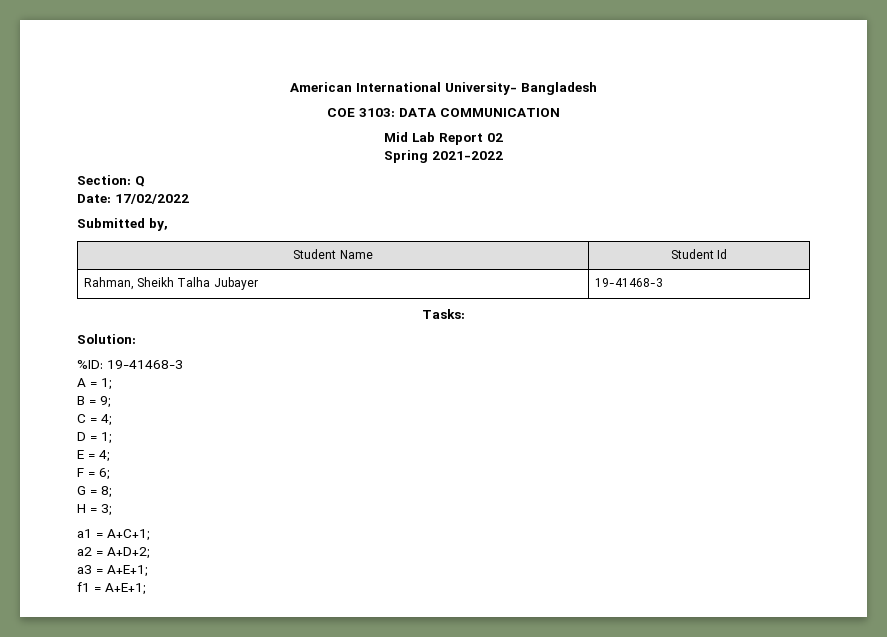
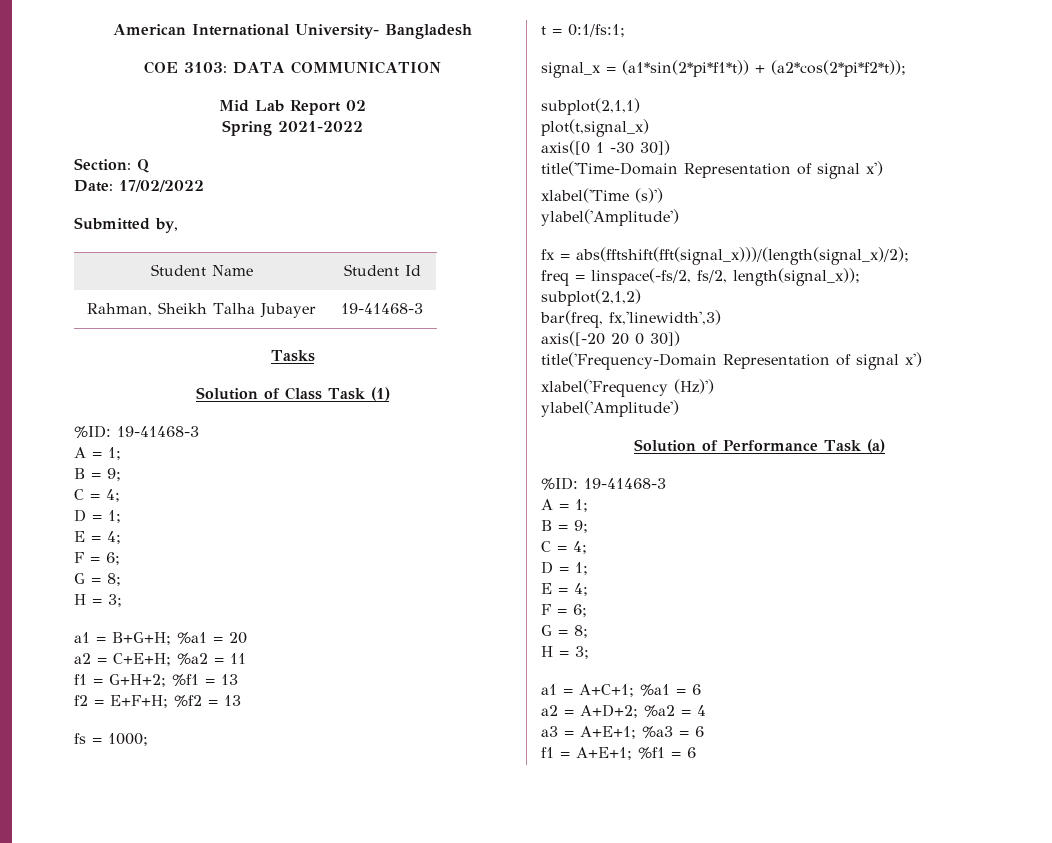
- Tasks:
- Solution:
+ Tasks
+ Solution of Class Task (1)
+ %ID: 19-41468-3
+ A = 1;
+ B = 9;
+ C = 4;
+ D = 1;
+ E = 4;
+ F = 6;
+ G = 8;
+ H = 3;
+ a1 = B+G+H; %a1 = 20
+ a2 = C+E+H; %a2 = 11
+ f1 = G+H+2; %f1 = 13
+ f2 = E+F+H; %f2 = 13
+ fs = 1000;
+ t = 0:1/fs:1;
+ signal_x = (a1*sin(2*pi*f1*t)) + (a2*cos(2*pi*f2*t));
+ subplot(2,1,1)
+ plot(t,signal_x)
+ axis([0 1 -30 30])
+ title('Time-Domain Representation of signal x')
+ xlabel('Time (s)')
+ ylabel('Amplitude')
+ fx = abs(fftshift(fft(signal_x)))/(length(signal_x)/2);
+ freq = linspace(-fs/2, fs/2, length(signal_x));
+ subplot(2,1,2)
+ bar(freq, fx,'linewidth',3)
+ axis([-20 20 0 30])
+ title('Frequency-Domain Representation of signal x')
+ xlabel('Frequency (Hz)')
+ ylabel('Amplitude')
+ Solution of Performance Task (a)
- a1 = A+C+1;
+ a1 = A+C+1; %a1 = 6
- a2 = A+D+2;
+ a2 = A+D+2; %a2 = 4
- a3 = A+E+1;
+ a3 = A+E+1; %a3 = 6
- f1 = A+E+1;
+ f1 = A+E+1; %f1 = 6

